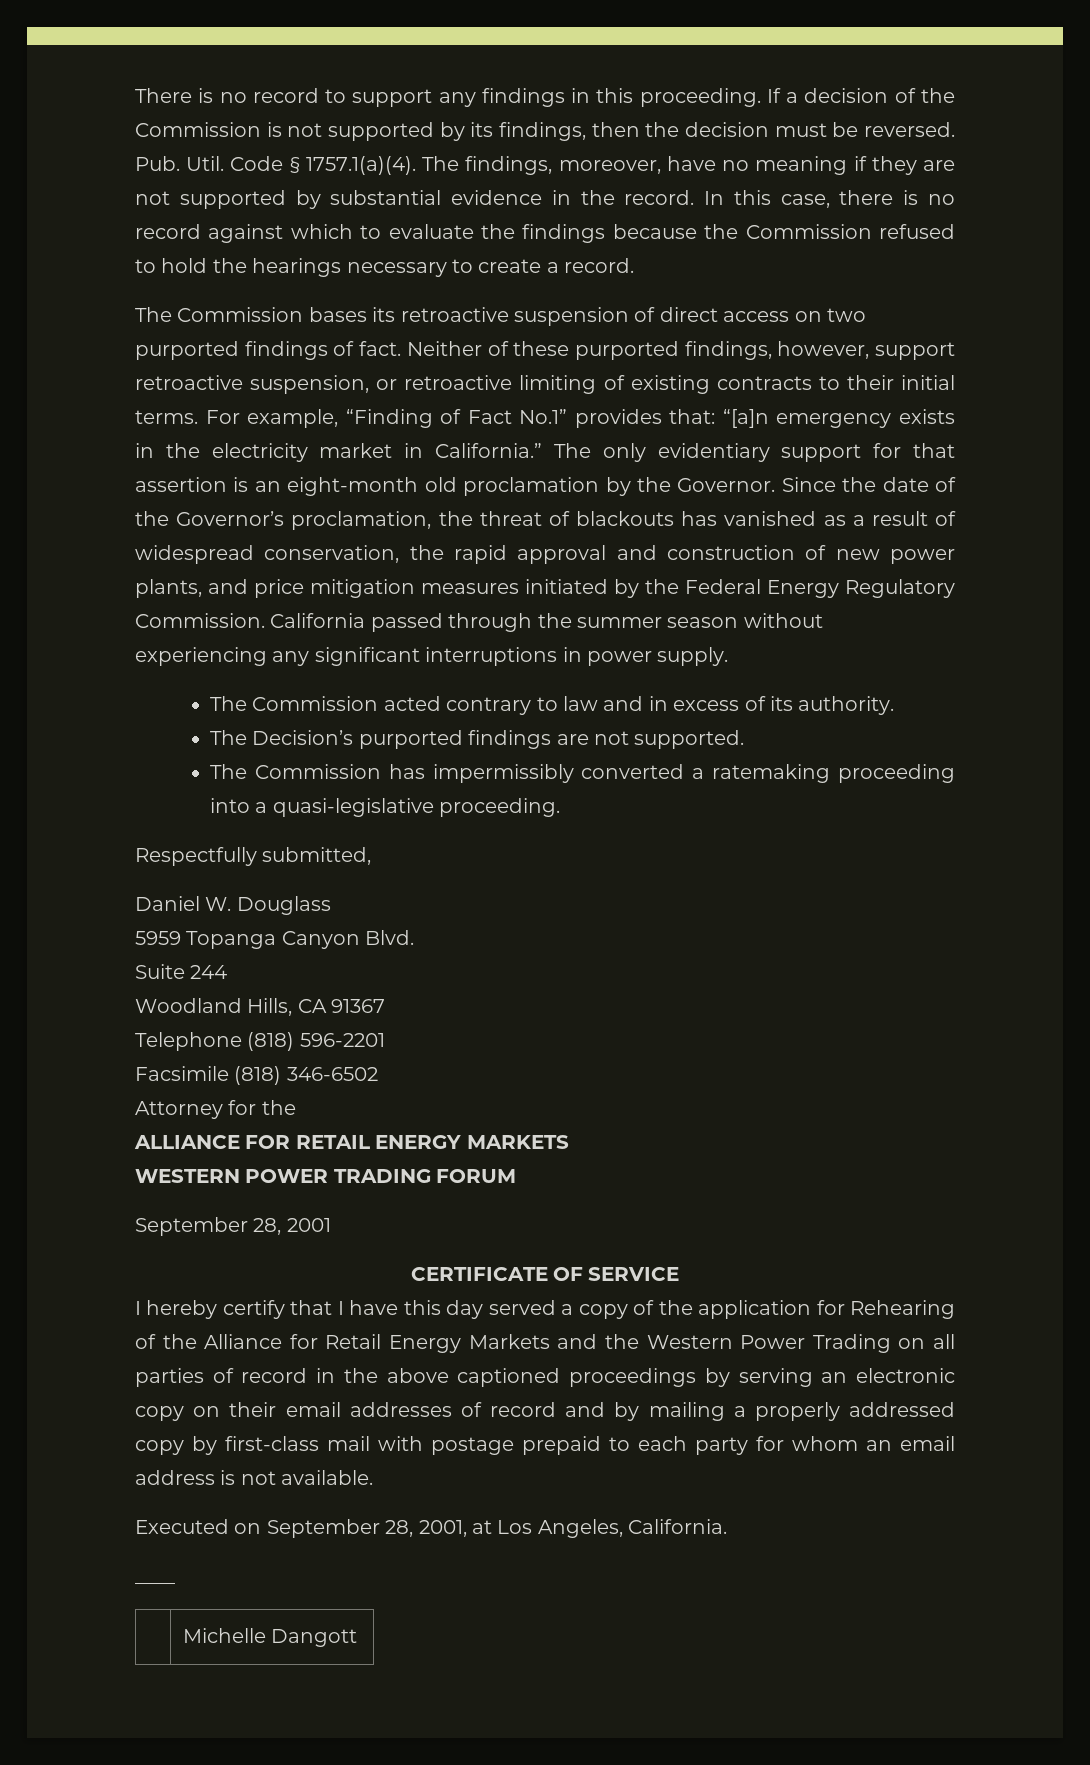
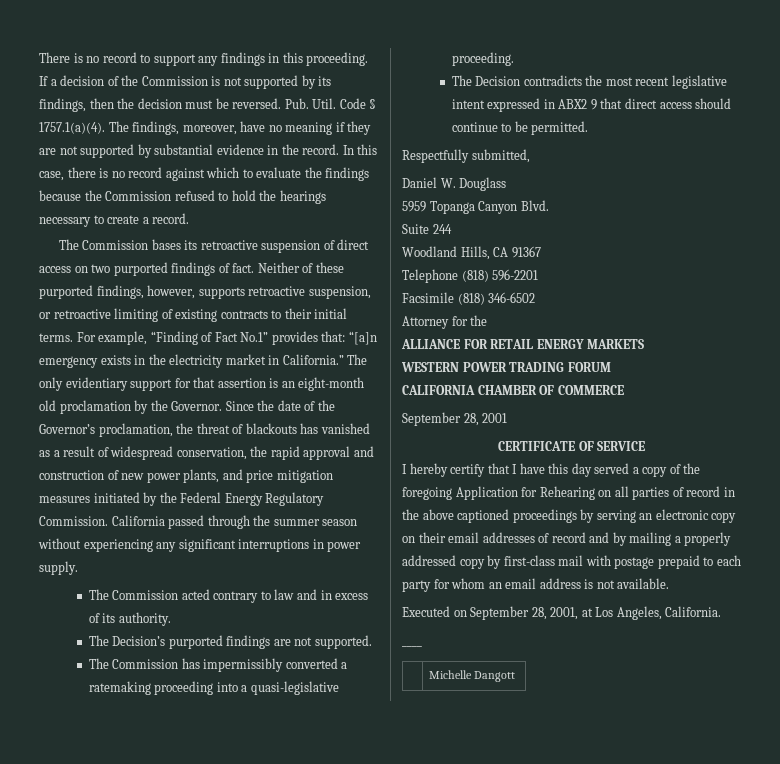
- Neither of these purported findings, however, support retroactive suspension, or retroactive limiting of existing contracts to their initial terms.
+ Neither of these purported findings, however, supports retroactive suspension, or retroactive limiting of existing contracts to their initial terms.
+ The Decision contradicts the most recent legislative intent expressed in ABX2 9 that direct access should continue to be permitted.
+ CALIFORNIA CHAMBER OF COMMERCE
- I hereby certify that I have this day served a copy of the application for Rehearing of the Alliance for Retail Energy Markets and the Western Power Trading on all parties of record in the above captioned proceedings by serving an electronic copy on their email addresses of record and by mailing a properly addressed copy by first-class mail with postage prepaid to each party for whom an email address is not available.
+ I hereby certify that I have this day served a copy of the foregoing Application for Rehearing on all parties of record in the above captioned proceedings by serving an electronic copy on their email addresses of record and by mailing a properly addressed copy by first-class mail with postage prepaid to each party for whom an email address is not available.

